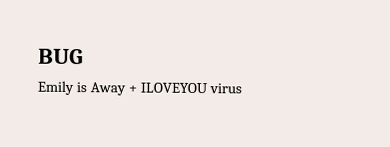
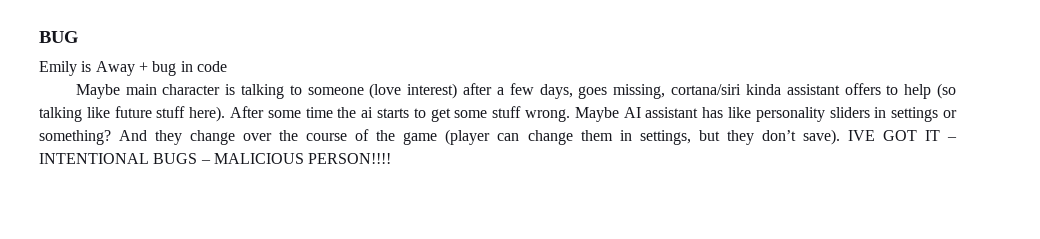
- Emily is Away + ILOVEYOU virus
+ Emily is Away + bug in code
+ Maybe main character is talking to someone (love interest) after a few days, goes missing, cortana/siri kinda assistant offers to help (so talking like future stuff here). After some time the ai starts to get some stuff wrong. Maybe AI assistant has like personality sliders in settings or something? And they change over the course of the game (player can change them in settings, but they don’t save). IVE GOT IT – INTENTIONAL BUGS – MALICIOUS PERSON!!!!

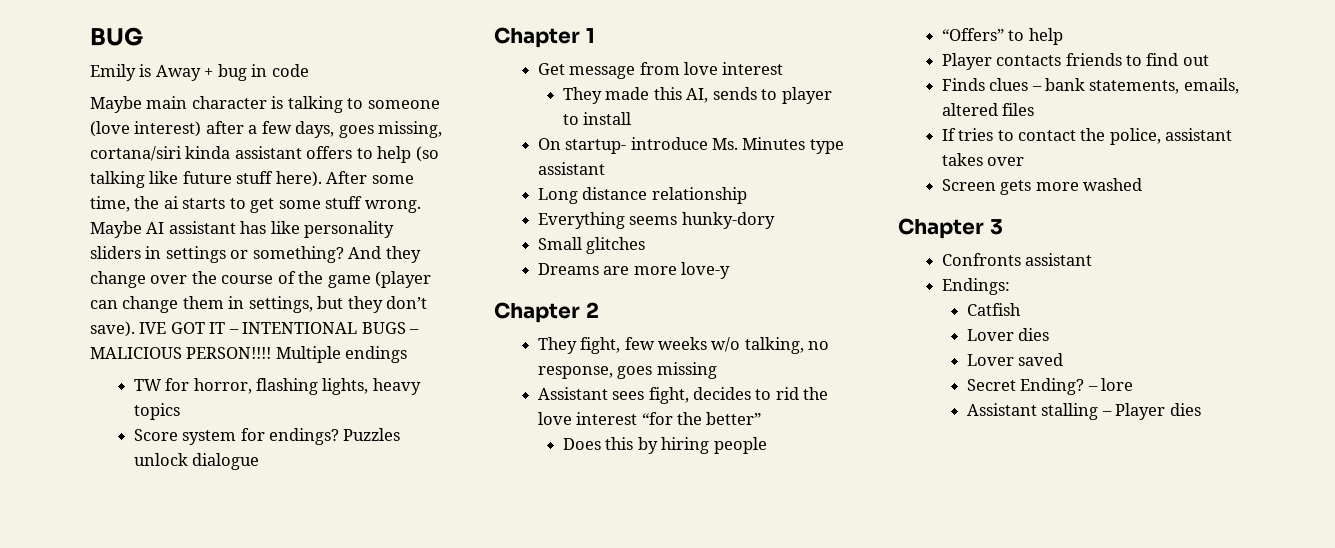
- After some time the ai starts to get some stuff wrong.
+ After some time, the ai starts to get some stuff wrong.
+ Multiple endings
+ TW for horror, flashing lights, heavy topics
+ Score system for endings? Puzzles unlock dialogue
+ Chapter 1
+ Get message from love interest
+ They made this AI, sends to player to install
+ On startup- introduce Ms. Minutes type assistant
+ Long distance relationship
+ Everything seems hunky-dory
+ Small glitches
+ Dreams are more love-y
+ Chapter 2
+ They fight, few weeks w/o talking, no response, goes missing
+ Assistant sees fight, decides to rid the love interest “for the better”
+ Does this by hiring people
+ “Offers” to help
+ Player contacts friends to find out
+ Finds clues – bank statements, emails, altered files
+ If tries to contact the police, assistant takes over
+ Screen gets more washed
+ Chapter 3
+ Confronts assistant
+ Endings:
+ Catfish
+ Lover dies
+ Lover saved
+ Secret Ending? – lore
+ Assistant stalling – Player dies

